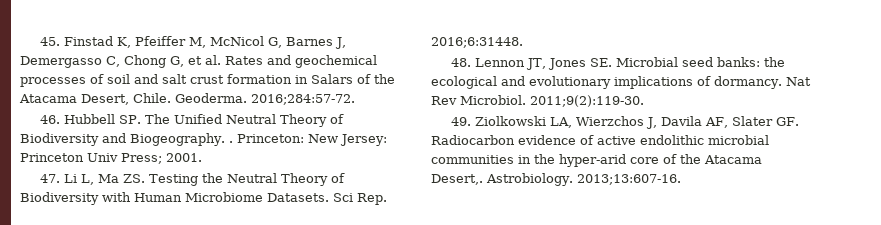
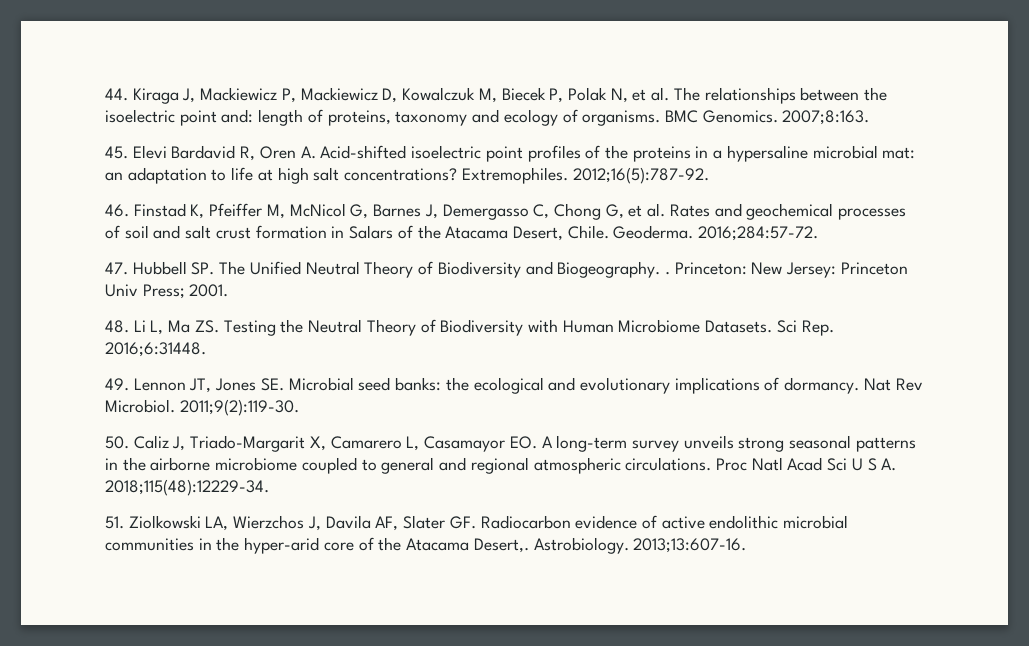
- 45. Finstad K, Pfeiffer M, McNicol G, Barnes J, Demergasso C, Chong G, et al. Rates and geochemical processes of soil and salt crust formation in Salars of the Atacama Desert, Chile.
+ 44. Kiraga J, Mackiewicz P, Mackiewicz D, Kowalczuk M, Biecek P, Polak N, et al. The relationships between the isoelectric point and: length of proteins, taxonomy and ecology of organisms. BMC Genomics. 2007;8:163.
+ 45. Elevi Bardavid R, Oren A. Acid-shifted isoelectric point profiles of the proteins in a hypersaline microbial mat: an adaptation to life at high salt concentrations? Extremophiles. 2012;16(5):787-92.
+ 46. Finstad K, Pfeiffer M, McNicol G, Barnes J, Demergasso C, Chong G, et al. Rates and geochemical processes of soil and salt crust formation in Salars of the Atacama Desert, Chile.
- 46. Hubbell SP. The Unified Neutral Theory of Biodiversity and Biogeography. .
+ 47. Hubbell SP. The Unified Neutral Theory of Biodiversity and Biogeography. .
- 47. Li L, Ma ZS. Testing the Neutral Theory of Biodiversity with Human Microbiome Datasets.
+ 48. Li L, Ma ZS. Testing the Neutral Theory of Biodiversity with Human Microbiome Datasets.
- 48. Lennon JT, Jones SE. Microbial seed banks: the ecological and evolutionary implications of dormancy.
+ 49. Lennon JT, Jones SE. Microbial seed banks: the ecological and evolutionary implications of dormancy.
- 49. Ziolkowski LA, Wierzchos J, Davila AF, Slater GF. Radiocarbon evidence of active endolithic microbial communities in the hyper-arid core of the Atacama Desert,.
+ 50. Caliz J, Triado-Margarit X, Camarero L, Casamayor EO. A long-term survey unveils strong seasonal patterns in the airborne microbiome coupled to general and regional atmospheric circulations. Proc Natl Acad Sci U S A. 2018;115(48):12229-34.
+ 51. Ziolkowski LA, Wierzchos J, Davila AF, Slater GF. Radiocarbon evidence of active endolithic microbial communities in the hyper-arid core of the Atacama Desert,.

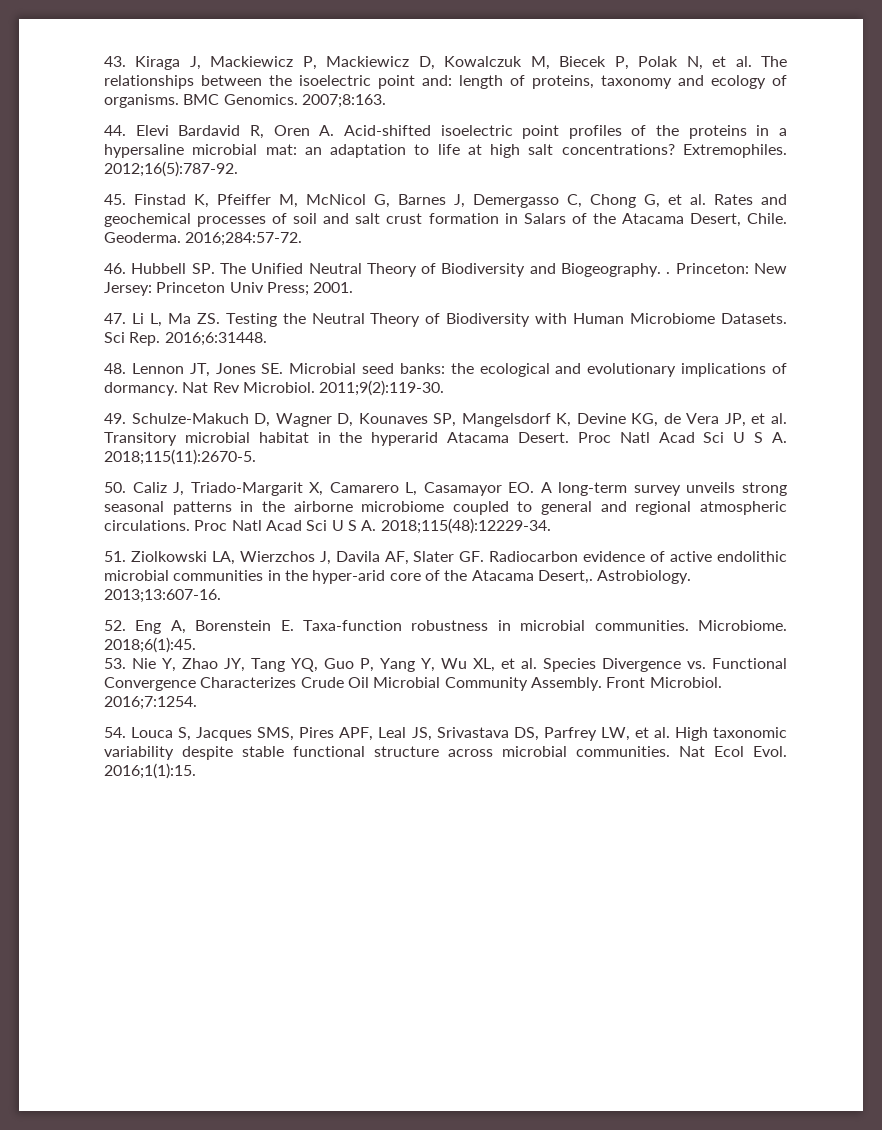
- 44. Kiraga J, Mackiewicz P, Mackiewicz D, Kowalczuk M, Biecek P, Polak N, et al. The relationships between the isoelectric point and: length of proteins, taxonomy and ecology of organisms.
+ 43. Kiraga J, Mackiewicz P, Mackiewicz D, Kowalczuk M, Biecek P, Polak N, et al. The relationships between the isoelectric point and: length of proteins, taxonomy and ecology of organisms.
- 45. Elevi Bardavid R, Oren A. Acid-shifted isoelectric point profiles of the proteins in a hypersaline microbial mat: an adaptation to life at high salt concentrations?
+ 44. Elevi Bardavid R, Oren A. Acid-shifted isoelectric point profiles of the proteins in a hypersaline microbial mat: an adaptation to life at high salt concentrations?
- 46. Finstad K, Pfeiffer M, McNicol G, Barnes J, Demergasso C, Chong G, et al. Rates and geochemical processes of soil and salt crust formation in Salars of the Atacama Desert, Chile.
+ 45. Finstad K, Pfeiffer M, McNicol G, Barnes J, Demergasso C, Chong G, et al. Rates and geochemical processes of soil and salt crust formation in Salars of the Atacama Desert, Chile.
- 47. Hubbell SP. The Unified Neutral Theory of Biodiversity and Biogeography. .
+ 46. Hubbell SP. The Unified Neutral Theory of Biodiversity and Biogeography. .
- 48. Li L, Ma ZS. Testing the Neutral Theory of Biodiversity with Human Microbiome Datasets.
+ 47. Li L, Ma ZS. Testing the Neutral Theory of Biodiversity with Human Microbiome Datasets.
- 49. Lennon JT, Jones SE. Microbial seed banks: the ecological and evolutionary implications of dormancy.
+ 48. Lennon JT, Jones SE. Microbial seed banks: the ecological and evolutionary implications of dormancy.
+ 49. Schulze-Makuch D, Wagner D, Kounaves SP, Mangelsdorf K, Devine KG, de Vera JP, et al. Transitory microbial habitat in the hyperarid Atacama Desert. Proc Natl Acad Sci U S A. 2018;115(11):2670-5.
+ 52. Eng A, Borenstein E. Taxa-function robustness in microbial communities. Microbiome. 2018;6(1):45.
+ 53. Nie Y, Zhao JY, Tang YQ, Guo P, Yang Y, Wu XL, et al. Species Divergence vs. Functional Convergence Characterizes Crude Oil Microbial Community Assembly. Front Microbiol. 2016;7:1254.
+ 54. Louca S, Jacques SMS, Pires APF, Leal JS, Srivastava DS, Parfrey LW, et al. High taxonomic variability despite stable functional structure across microbial communities. Nat Ecol Evol. 2016;1(1):15.

